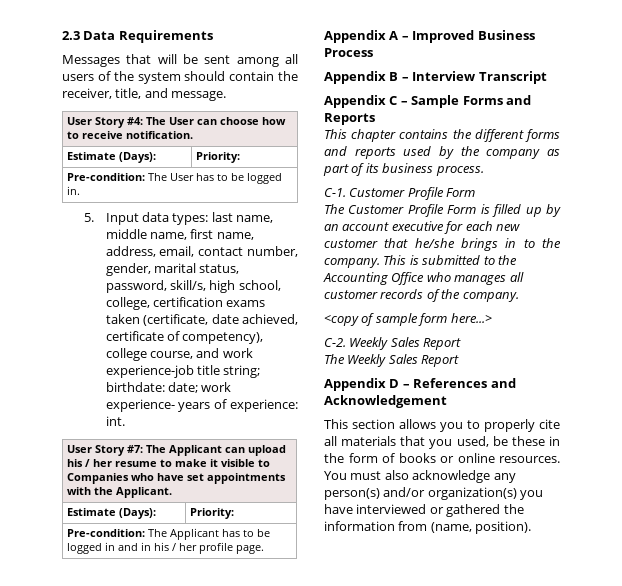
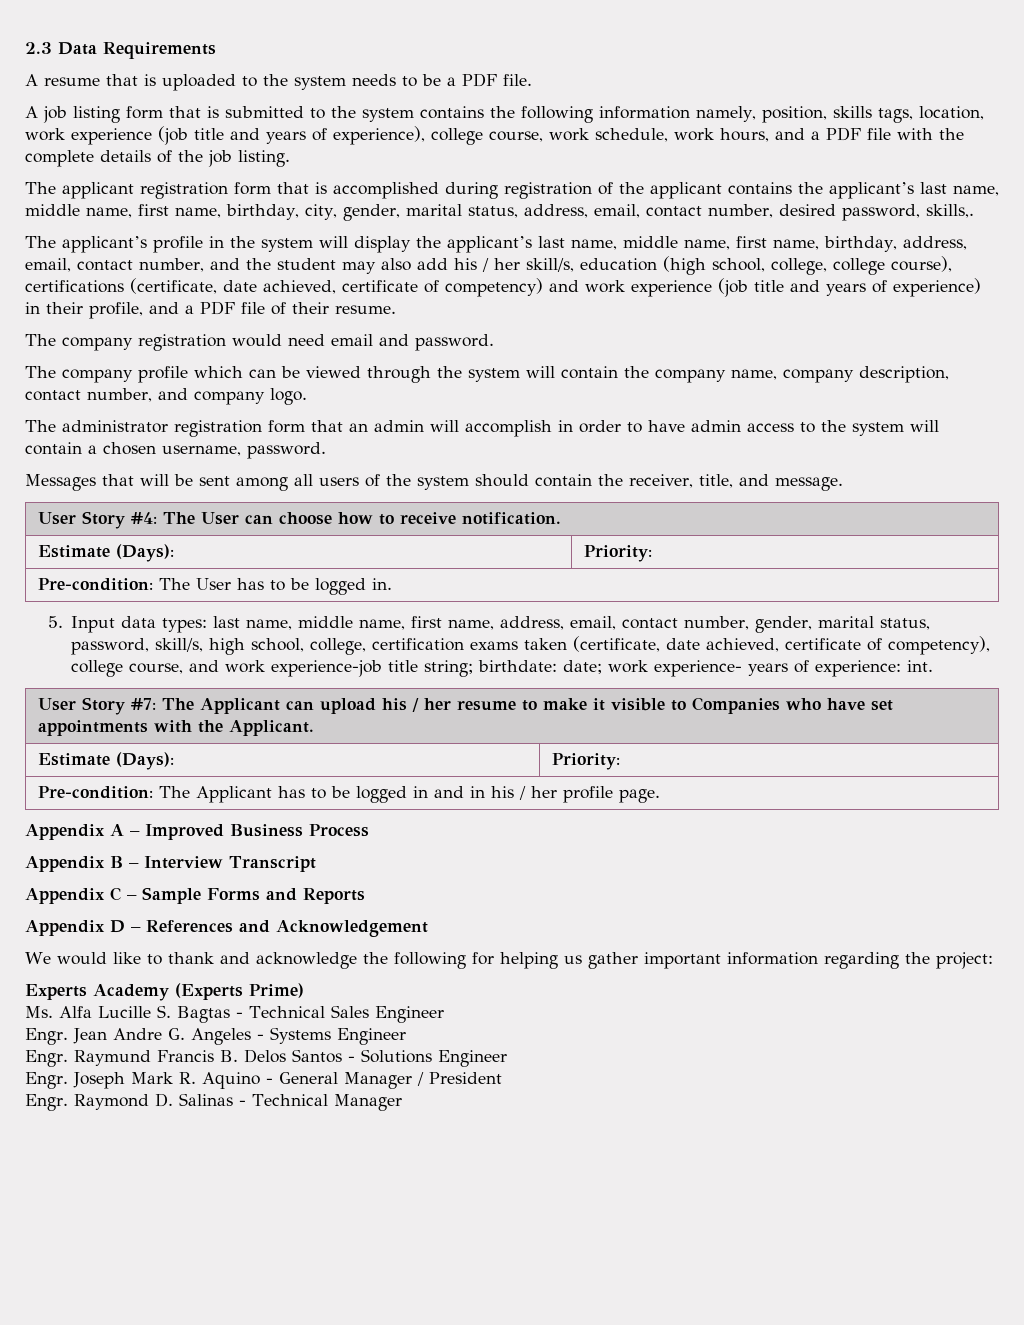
+ A resume that is uploaded to the system needs to be a PDF file.
+ A job listing form that is submitted to the system contains the following information namely, position, skills tags, location, work experience (job title and years of experience), college course, work schedule, work hours, and a PDF file with the complete details of the job listing.
+ The applicant registration form that is accomplished during registration of the applicant contains the applicant’s last name, middle name, first name, birthday, city, gender, marital status, address, email, contact number, desired password, skills,.
+ The applicant’s profile in the system will display the applicant’s last name, middle name, first name, birthday, address, email, contact number, and the student may also add his / her skill/s, education (high school, college, college course), certifications (certificate, date achieved, certificate of competency) and work experience (job title and years of experience) in their profile, and a PDF file of their resume.
+ The company registration would need email and password.
+ The company profile which can be viewed through the system will contain the company name, company description, contact number, and company logo.
+ The administrator registration form that an admin will accomplish in order to have admin access to the system will contain a chosen username, password.
- This chapter contains the different forms and reports used by the company as part of its business process.
- C-1. Customer Profile Form
- The Customer Profile Form is filled up by an account executive for each new customer that he/she brings in to the company. This is submitted to the Accounting Office who manages all customer records of the company.
- <copy of sample form here...>
- C-2. Weekly Sales Report
- The Weekly Sales Report
- This section allows you to properly cite all materials that you used, be these in the form of books or online resources. You must also acknowledge any person(s) and/or organization(s) you have interviewed or gathered the information from (name, position).
+ We would like to thank and acknowledge the following for helping us gather important information regarding the project:
+ Experts Academy (Experts Prime)
+ Ms. Alfa Lucille S. Bagtas - Technical Sales Engineer
+ Engr. Jean Andre G. Angeles - Systems Engineer
+ Engr. Raymund Francis B. Delos Santos - Solutions Engineer
+ Engr. Joseph Mark R. Aquino - General Manager / President
+ Engr. Raymond D. Salinas - Technical Manager

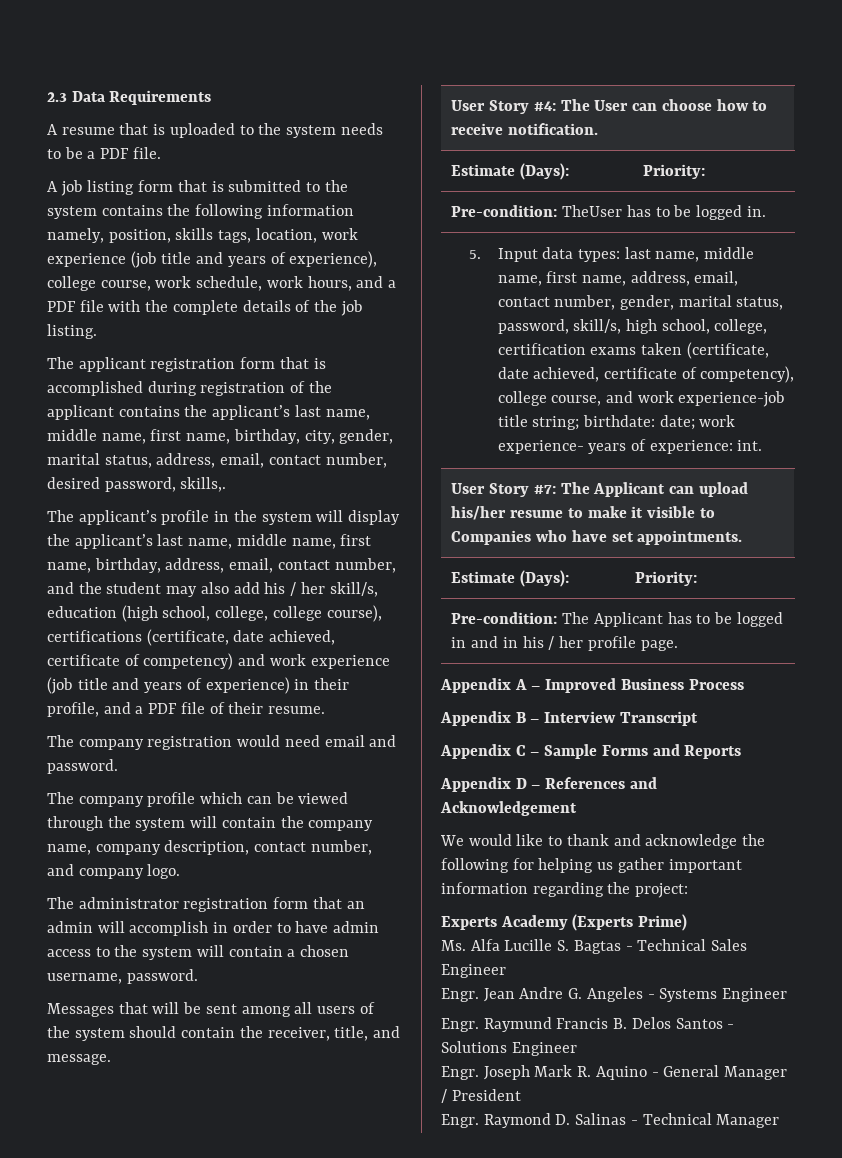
- Pre-condition: The User has to be logged in.
+ Pre-condition: TheUser has to be logged in.
- User Story #7: The Applicant can upload his / her resume to make it visible to Companies who have set appointments with the Applicant.
+ User Story #7: The Applicant can upload his/her resume to make it visible to Companies who have set appointments.

